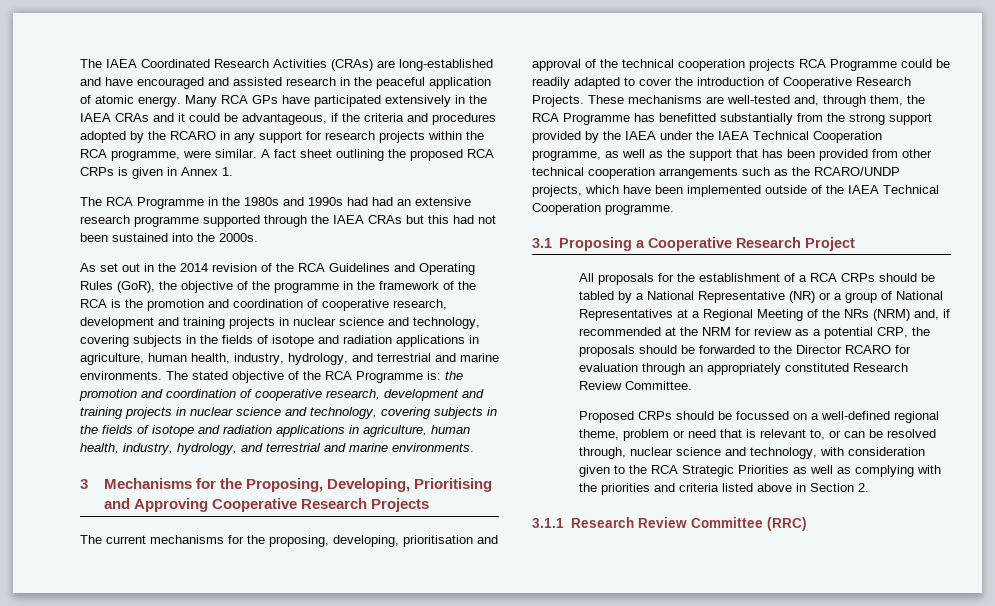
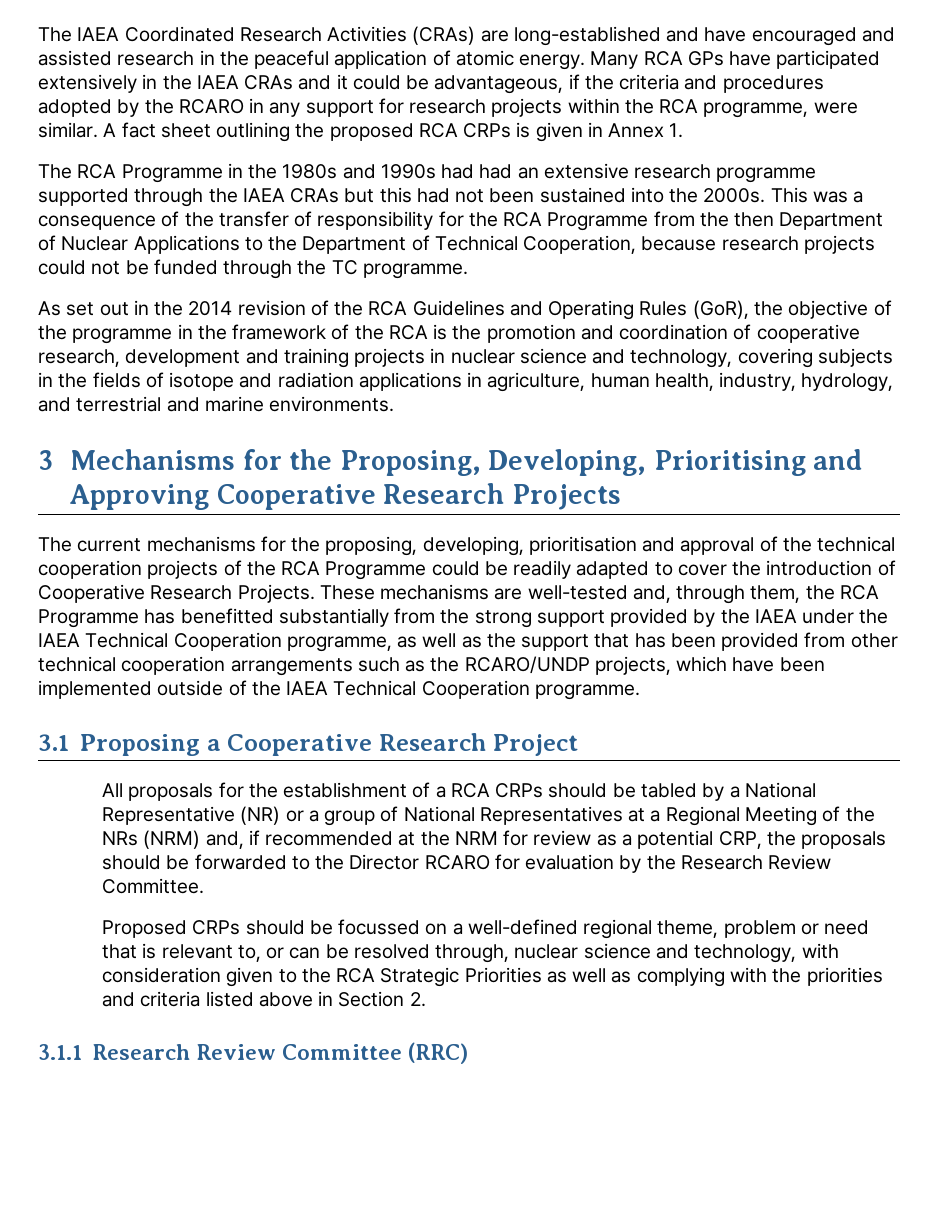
+ This was a consequence of the transfer of responsibility for the RCA Programme from the then Department of Nuclear Applications to the Department of Technical Cooperation, because research projects could not be funded through the TC programme.
- The stated objective of the RCA Programme is: the promotion and coordination of cooperative research, development and training projects in nuclear science and technology, covering subjects in the fields of isotope and radiation applications in agriculture, human health, industry, hydrology, and terrestrial and marine environments.
- The current mechanisms for the proposing, developing, prioritisation and approval of the technical cooperation projects RCA Programme could be readily adapted to cover the introduction of Cooperative Research Projects.
+ The current mechanisms for the proposing, developing, prioritisation and approval of the technical cooperation projects of the RCA Programme could be readily adapted to cover the introduction of Cooperative Research Projects.
- All proposals for the establishment of a RCA CRPs should be tabled by a National Representative (NR) or a group of National Representatives at a Regional Meeting of the NRs (NRM) and, if recommended at the NRM for review as a potential CRP, the proposals should be forwarded to the Director RCARO for evaluation through an appropriately constituted Research Review Committee.
+ All proposals for the establishment of a RCA CRPs should be tabled by a National Representative (NR) or a group of National Representatives at a Regional Meeting of the NRs (NRM) and, if recommended at the NRM for review as a potential CRP, the proposals should be forwarded to the Director RCARO for evaluation by the Research Review Committee.

